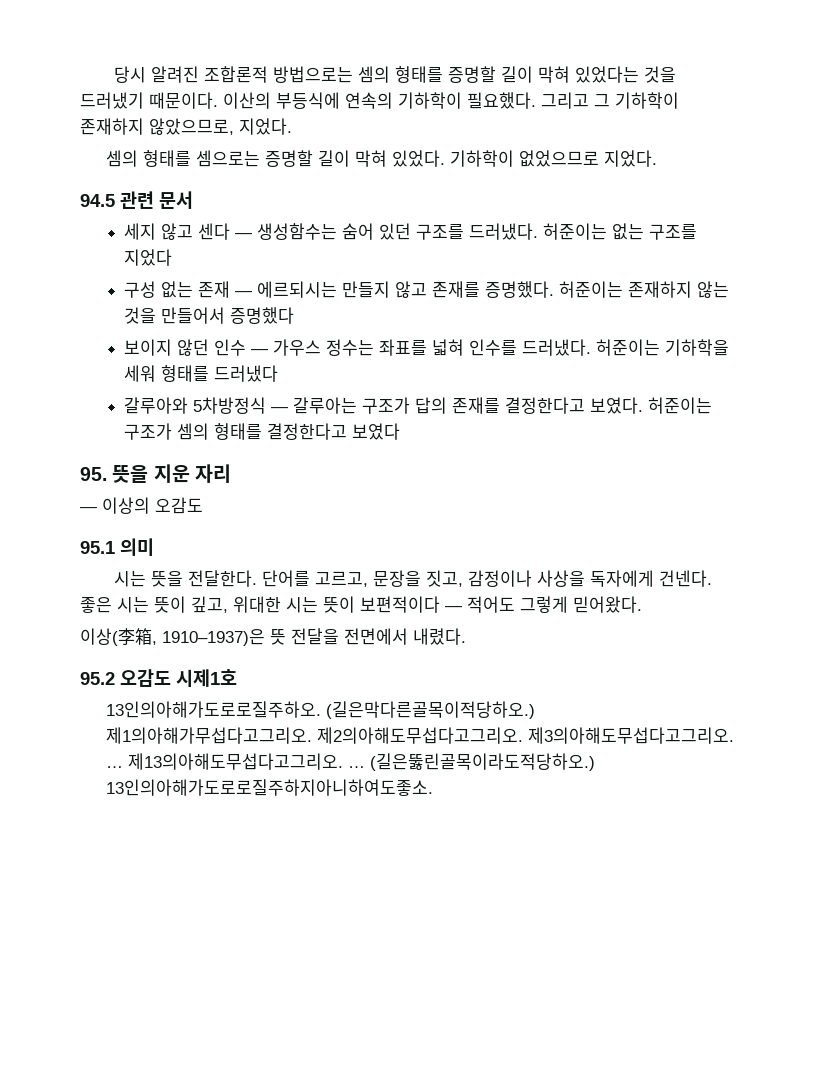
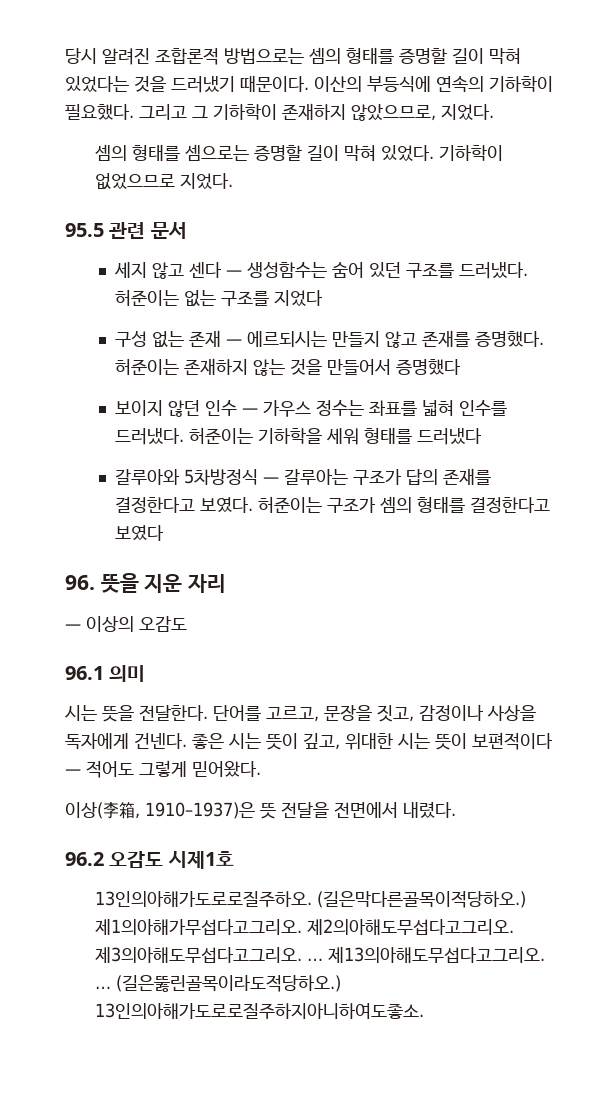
- 94.5 관련 문서
+ 95.5 관련 문서
- 95. 뜻을 지운 자리
+ 96. 뜻을 지운 자리
- 95.1 의미
+ 96.1 의미
- 95.2 오감도 시제1호
+ 96.2 오감도 시제1호

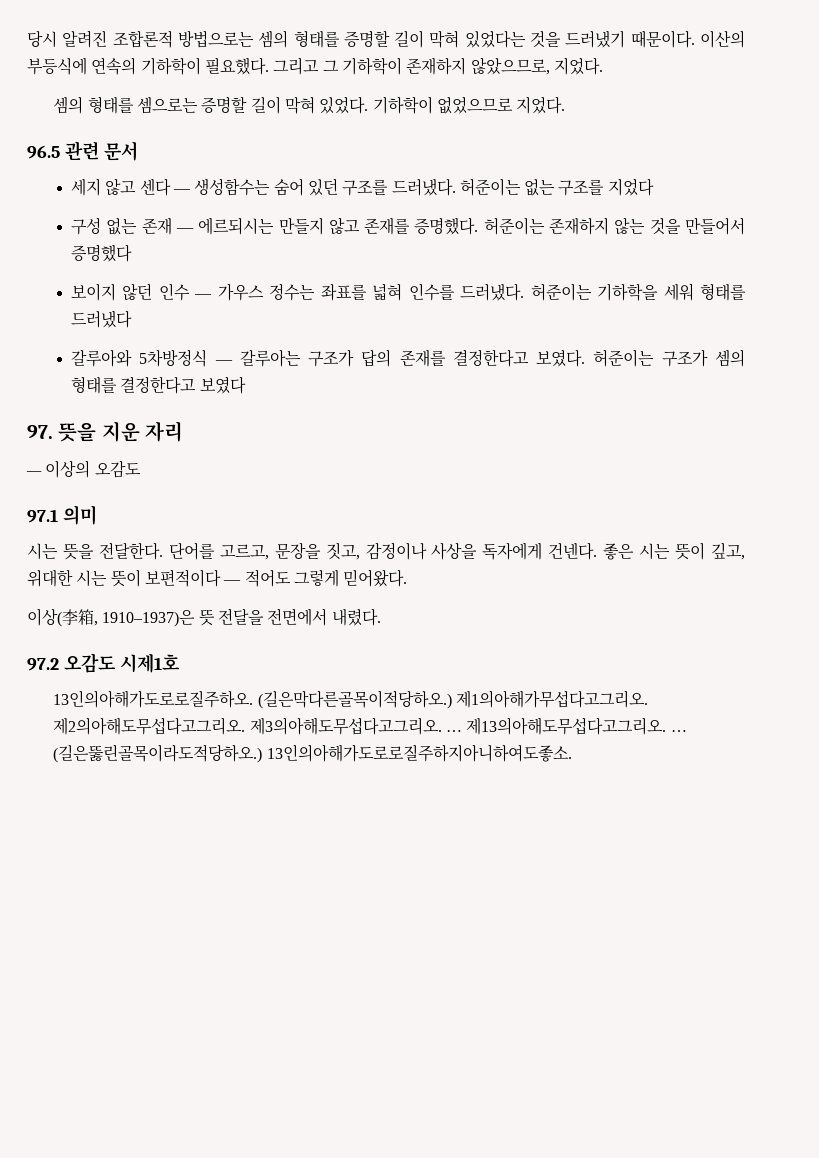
- 95.5 관련 문서
+ 96.5 관련 문서
- 96. 뜻을 지운 자리
+ 97. 뜻을 지운 자리
- 96.1 의미
+ 97.1 의미
- 96.2 오감도 시제1호
+ 97.2 오감도 시제1호

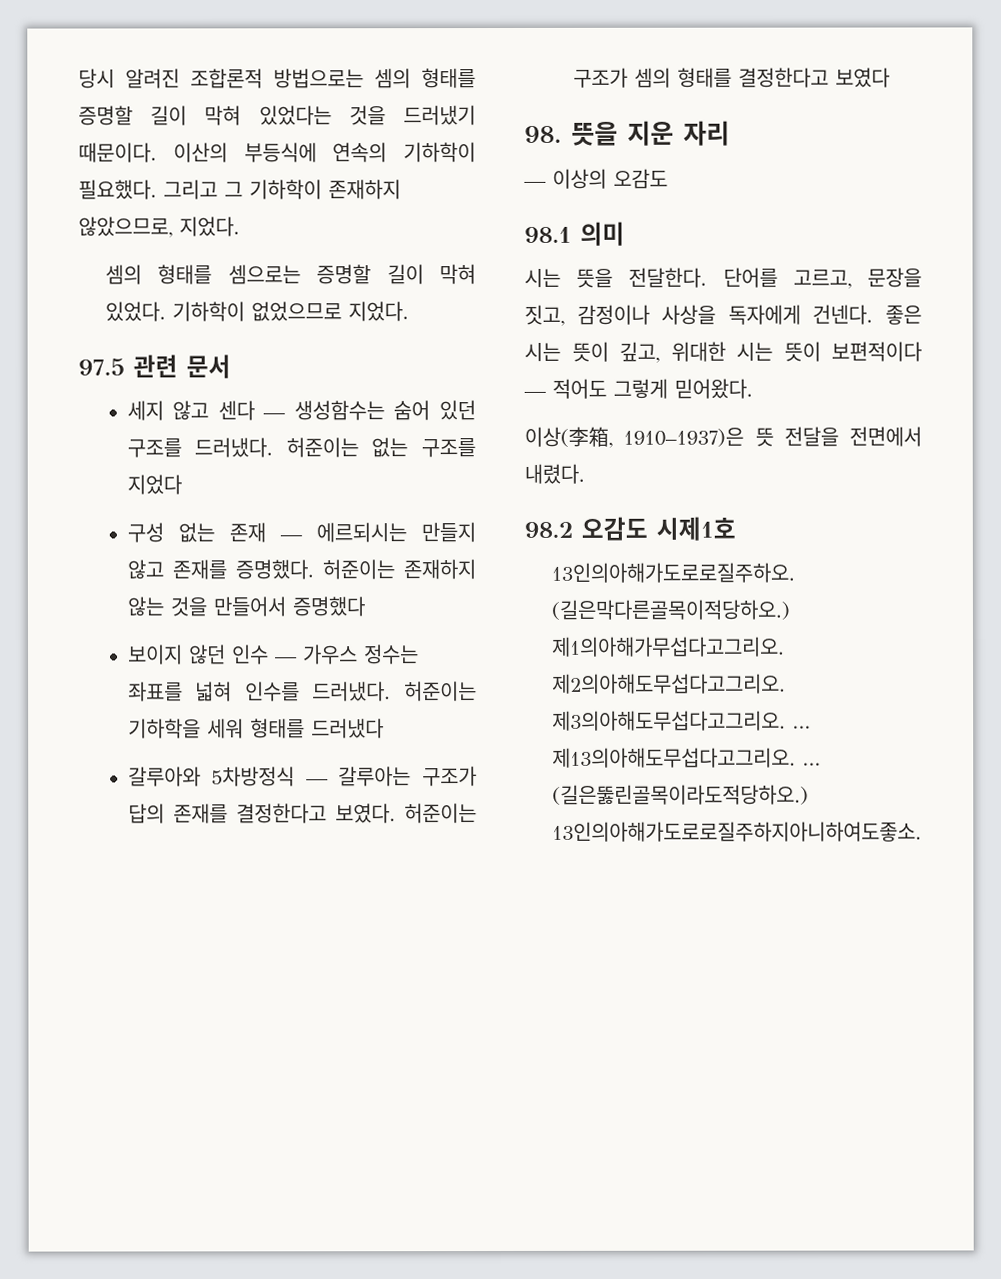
- 96.5 관련 문서
+ 97.5 관련 문서
- 97. 뜻을 지운 자리
+ 98. 뜻을 지운 자리
- 97.1 의미
+ 98.1 의미
- 97.2 오감도 시제1호
+ 98.2 오감도 시제1호

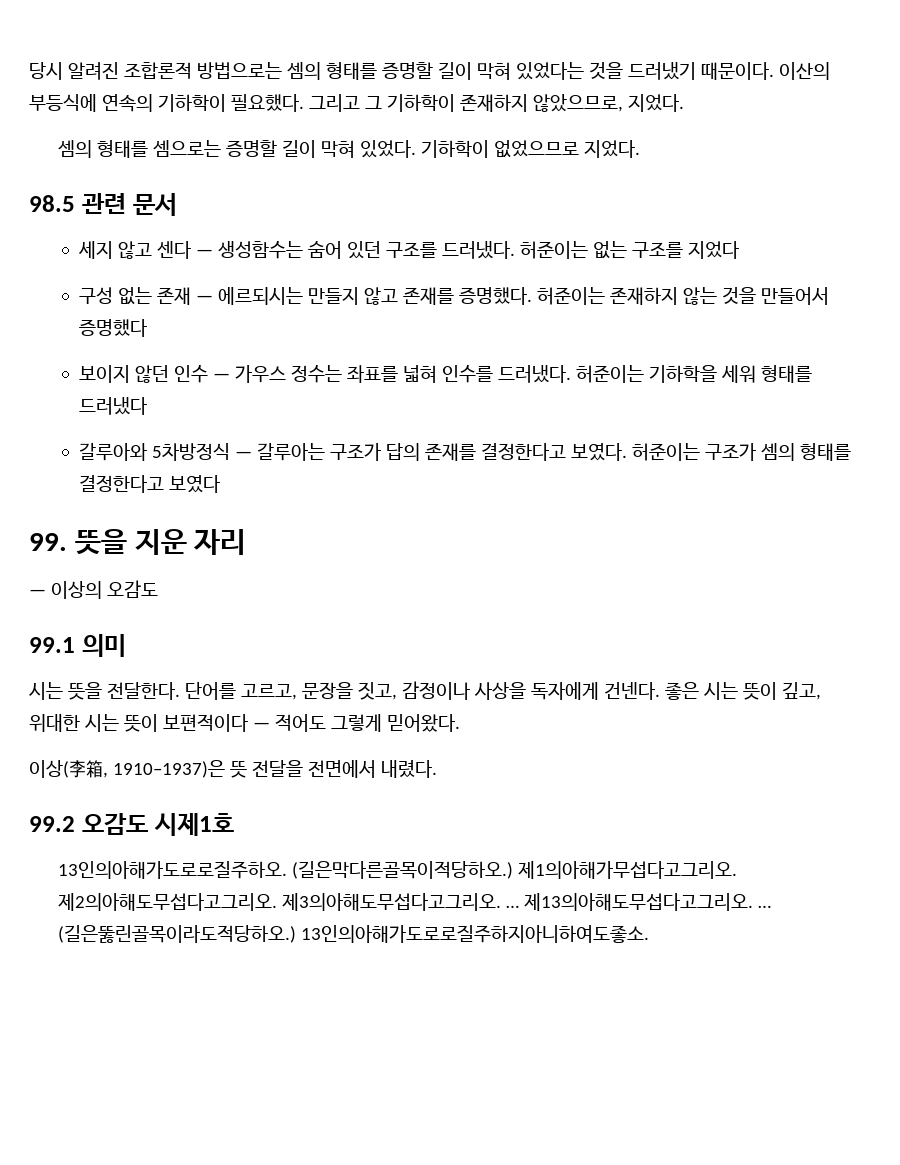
- 97.5 관련 문서
+ 98.5 관련 문서
- 98. 뜻을 지운 자리
+ 99. 뜻을 지운 자리
- 98.1 의미
+ 99.1 의미
- 98.2 오감도 시제1호
+ 99.2 오감도 시제1호

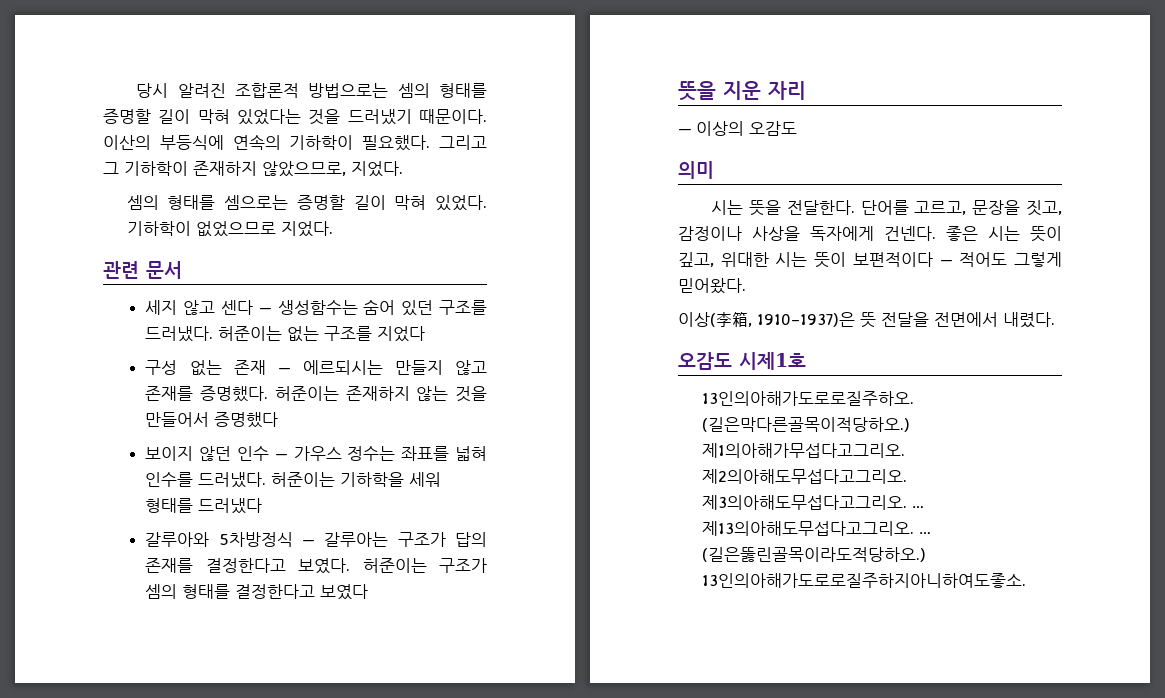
- 98.5 관련 문서
+ 관련 문서
- 99. 뜻을 지운 자리
+ 뜻을 지운 자리
- 99.1 의미
+ 의미
- 99.2 오감도 시제1호
+ 오감도 시제1호

